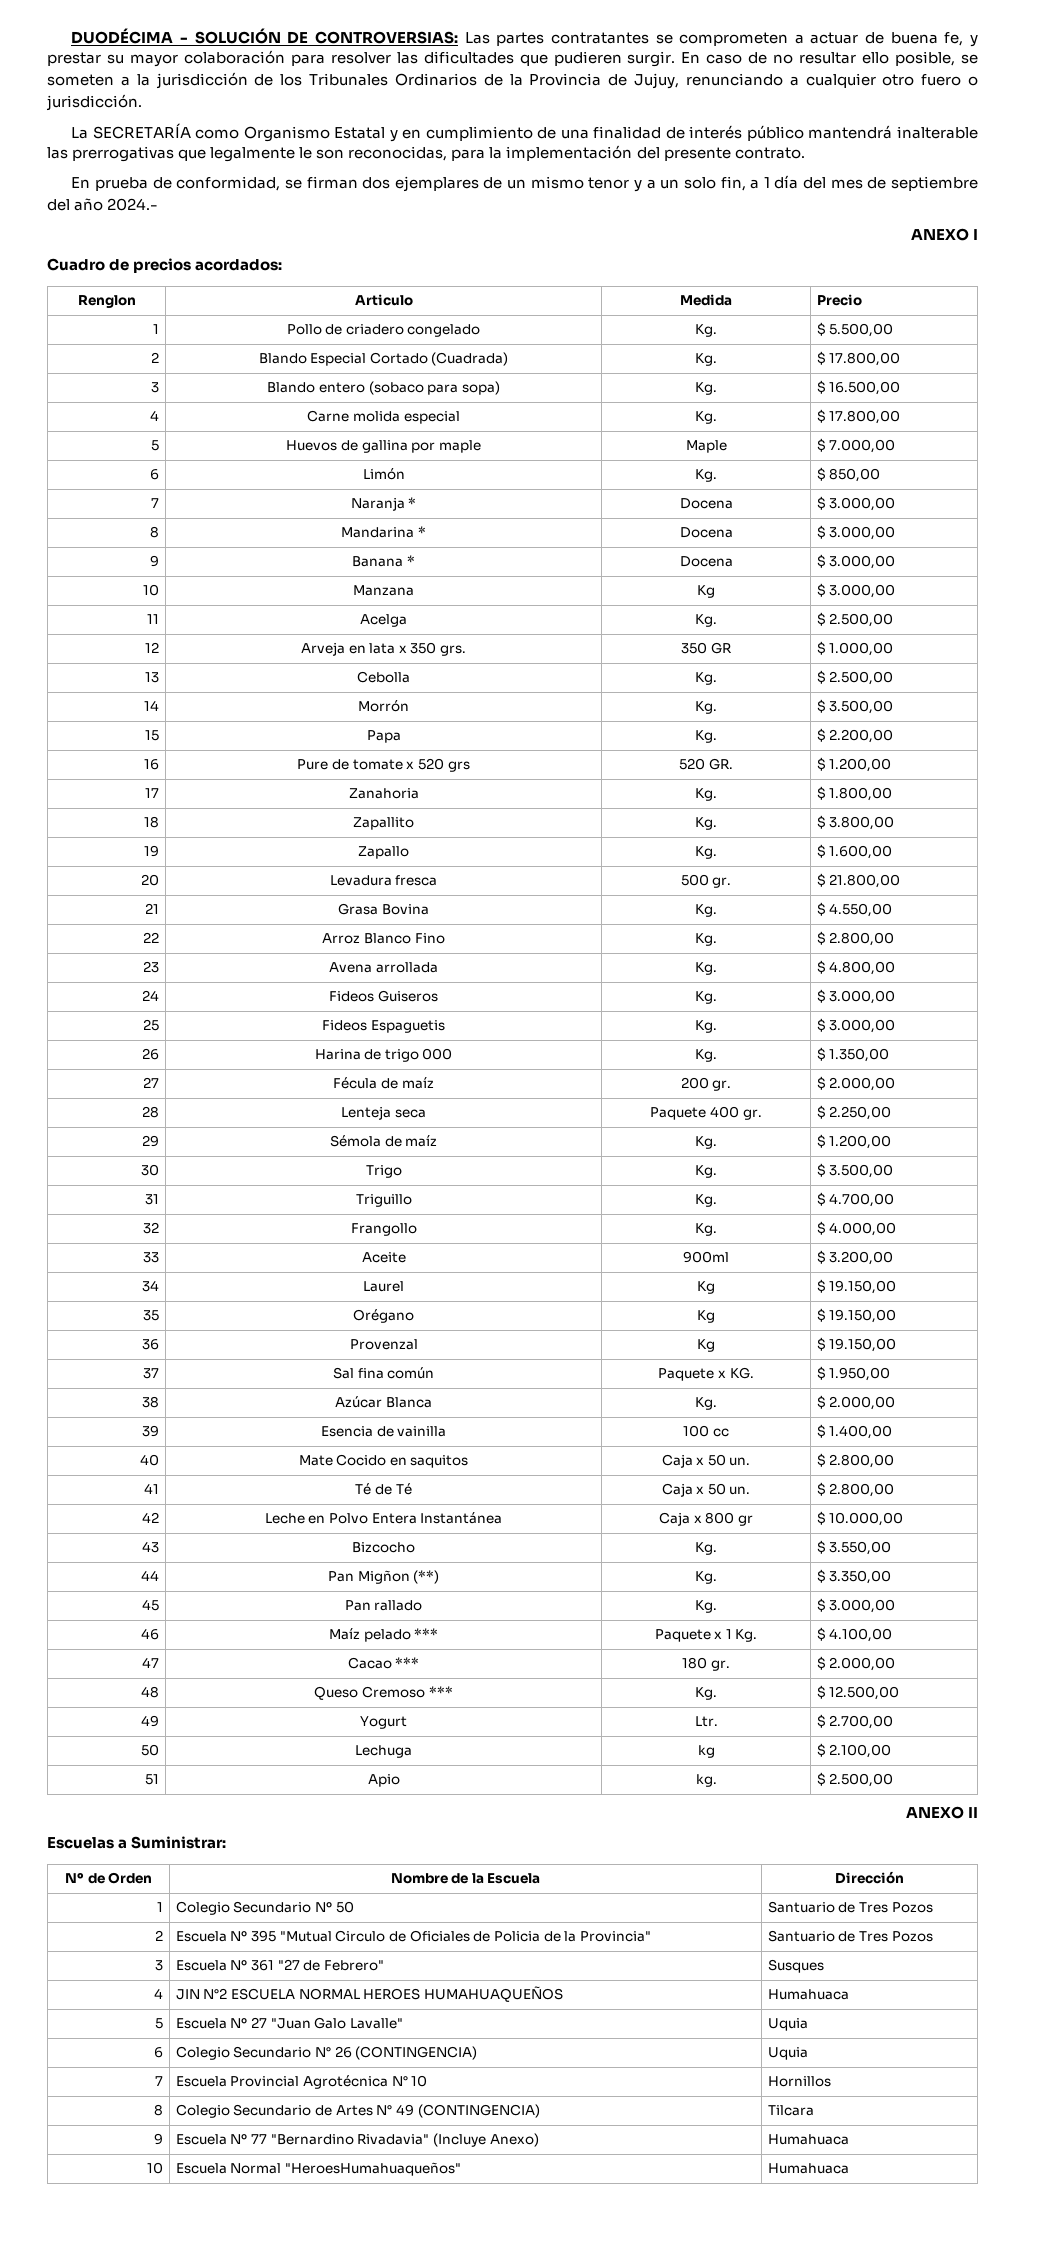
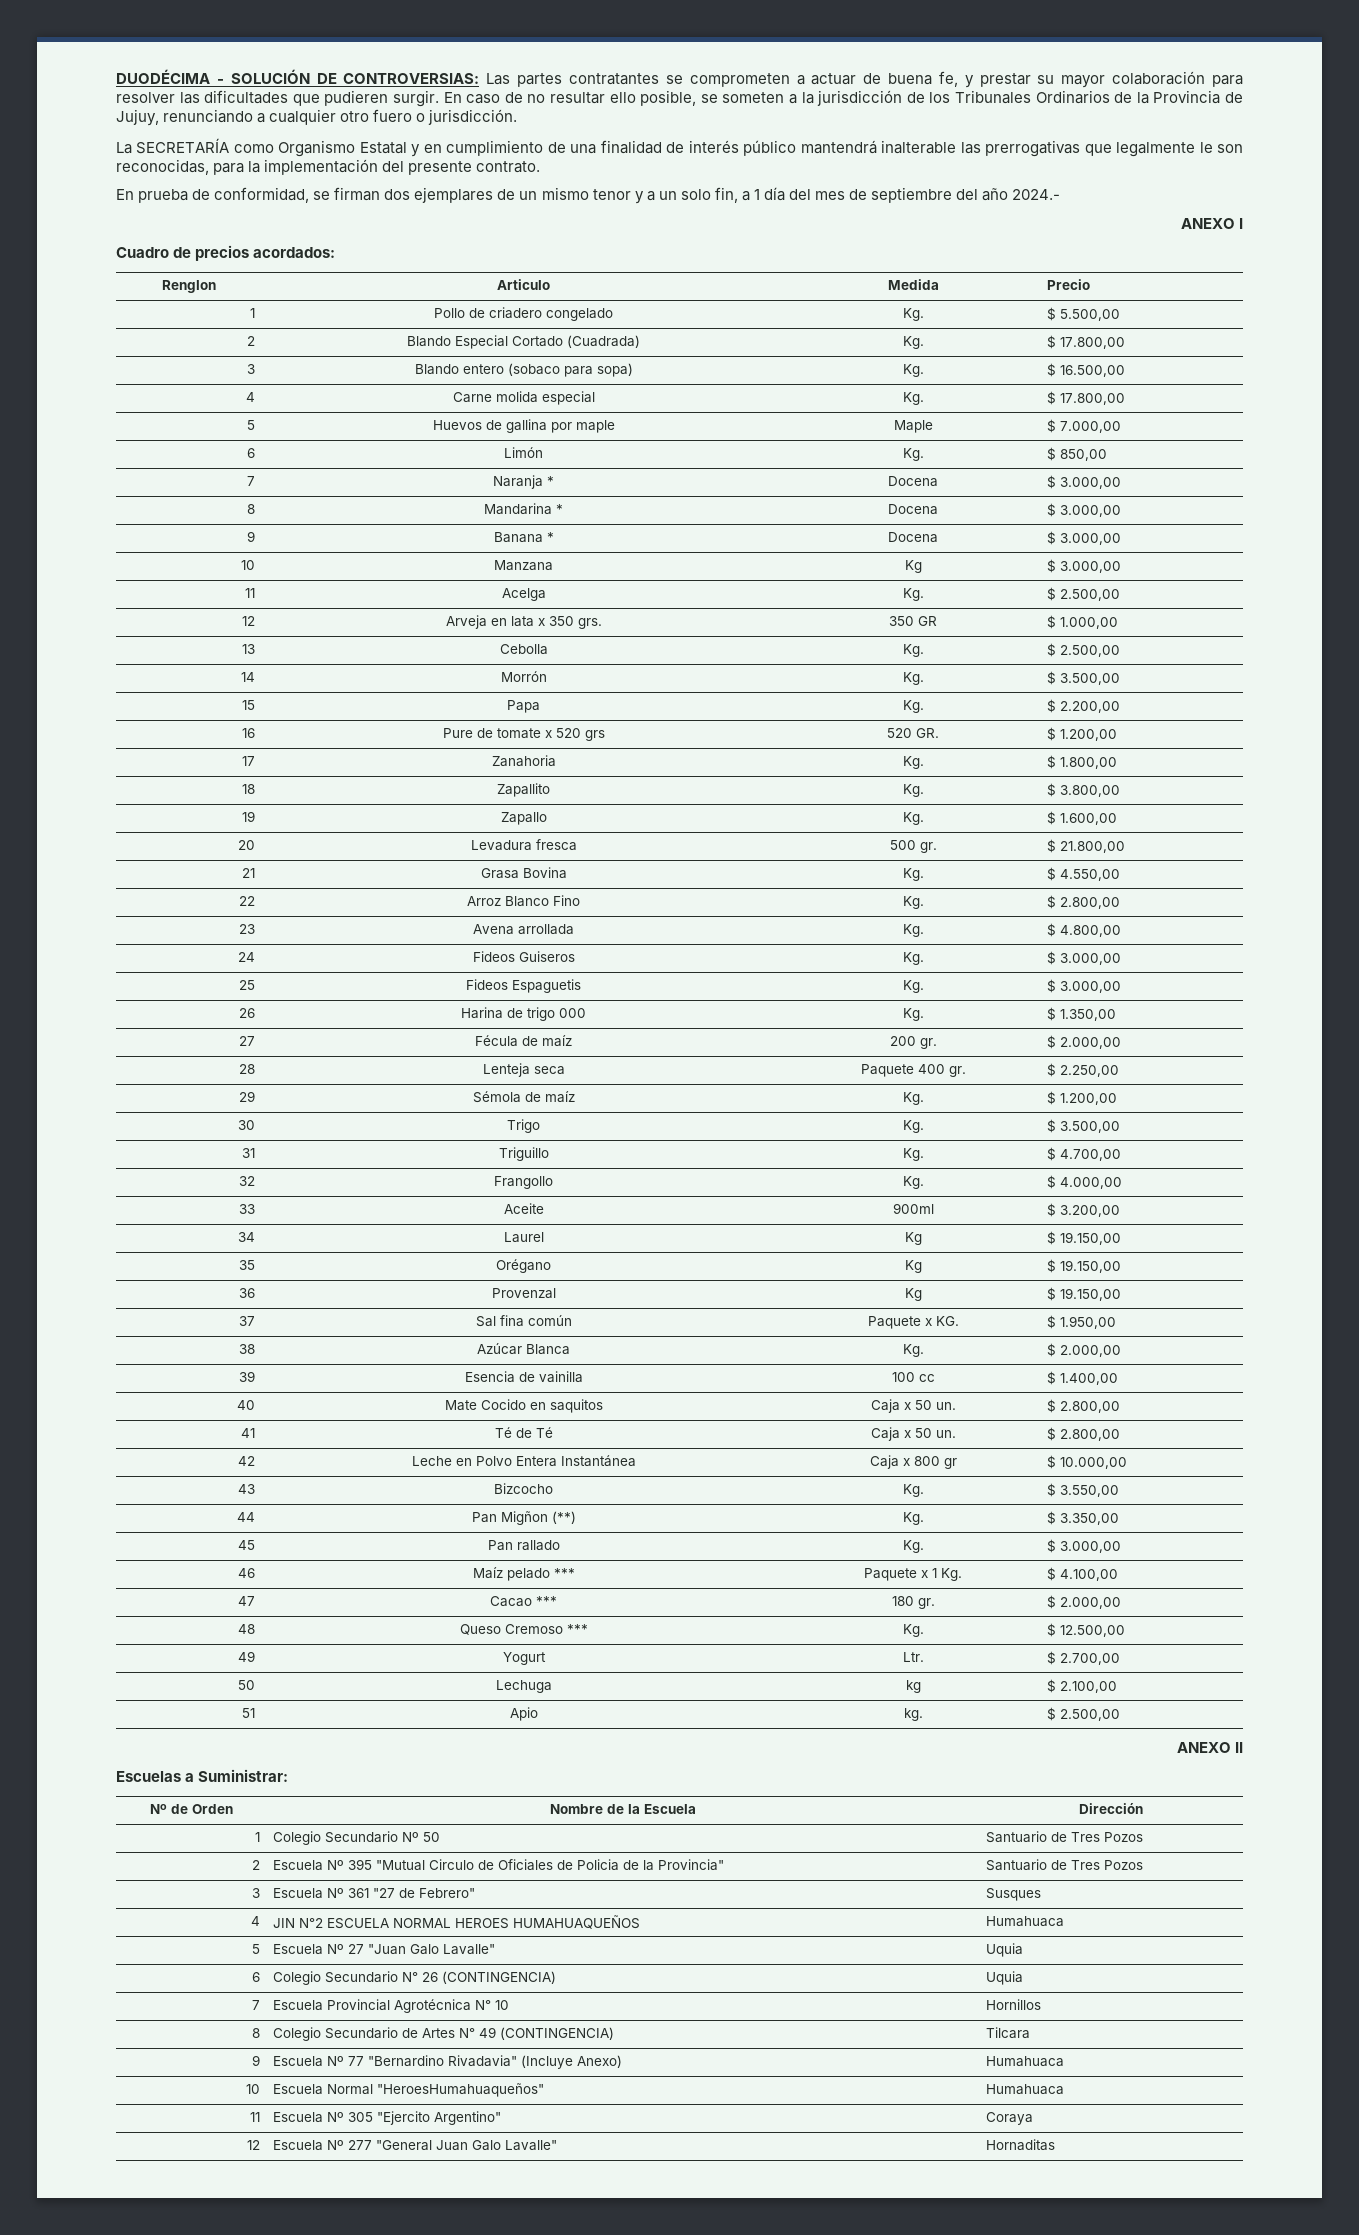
+ 11 | Escuela Nº 305 "Ejercito Argentino" | Coraya
+ 12 | Escuela Nº 277 "General Juan Galo Lavalle" | Hornaditas

